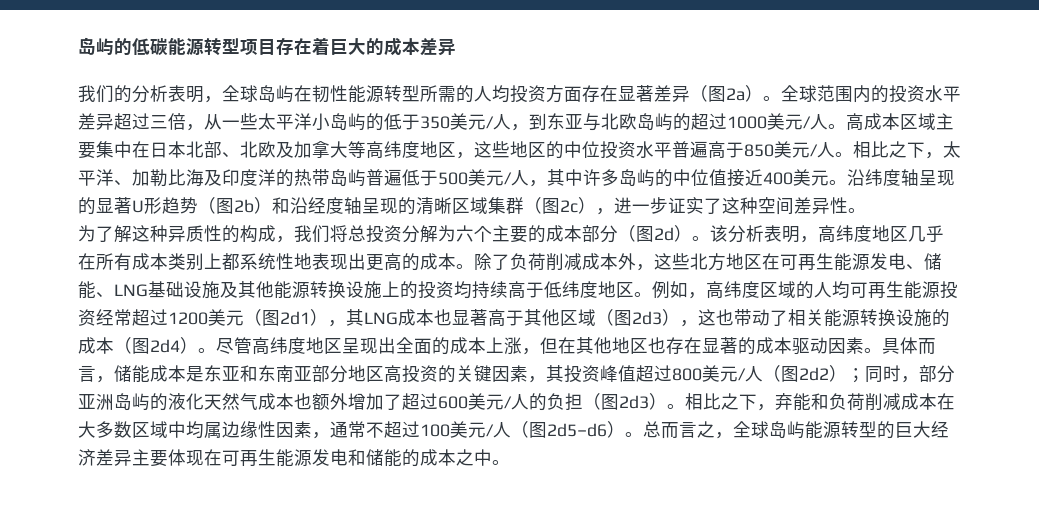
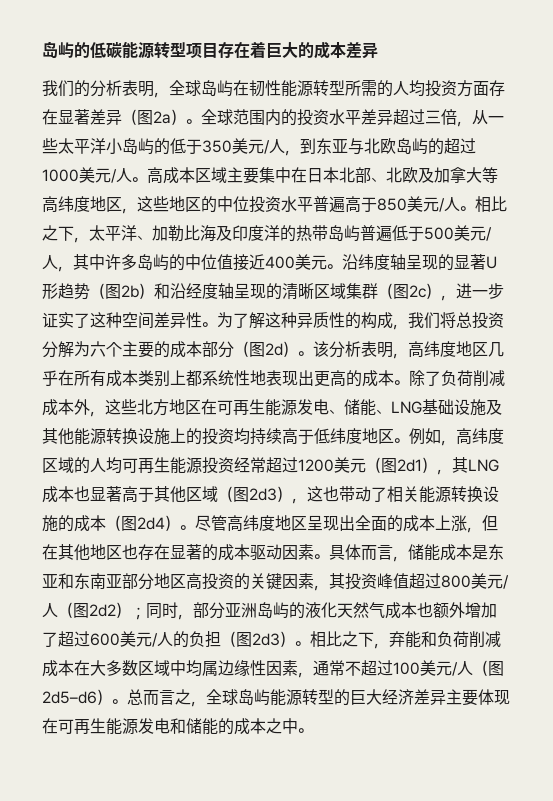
- 沿纬度轴呈现的显著U形趋势（图2b）和沿经度轴呈现的清晰区域集群（图2c），进一步证实了这种空间差异性。
- 为了解这种异质性的构成，我们将总投资分解为六个主要的成本部分（图2d）。
+ 沿纬度轴呈现的显著U形趋势（图2b）和沿经度轴呈现的清晰区域集群（图2c），进一步证实了这种空间差异性。为了解这种异质性的构成，我们将总投资分解为六个主要的成本部分（图2d）。

